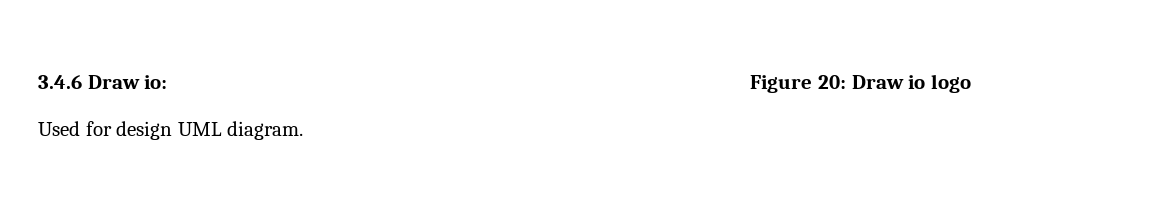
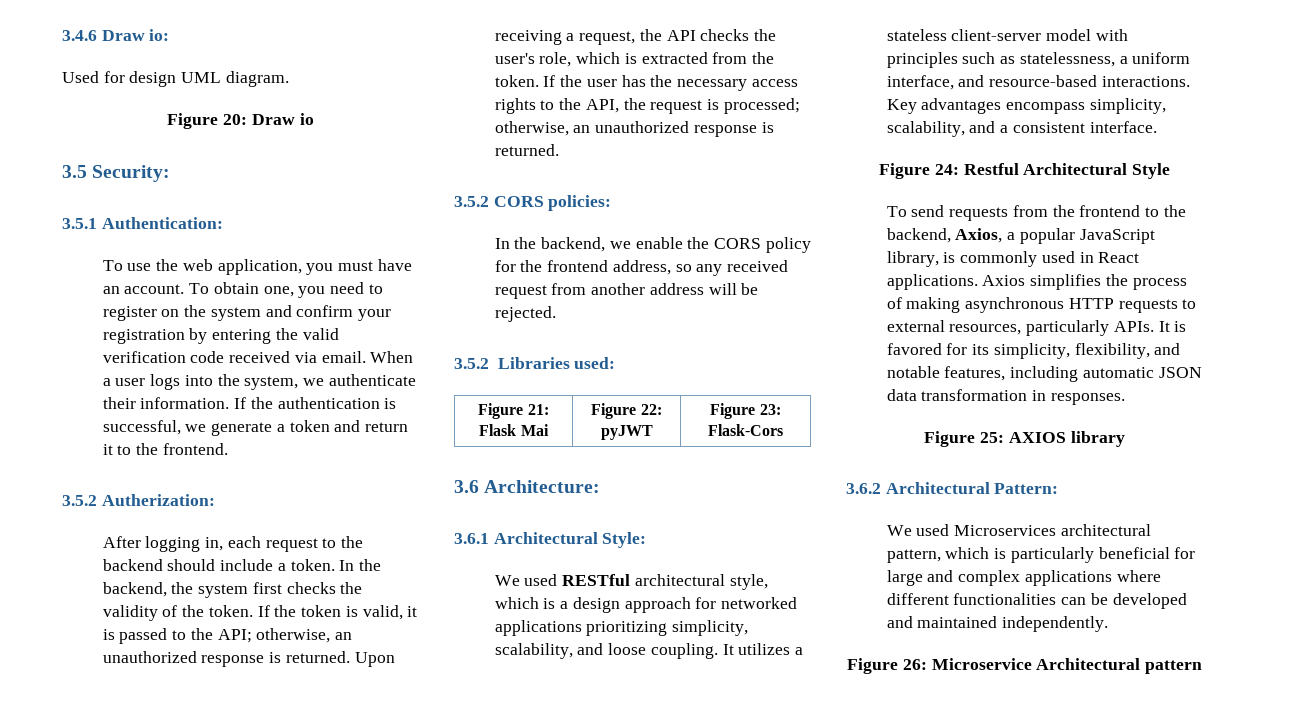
- Figure 20: Draw io logo
+ Figure 20: Draw io
+ 3.5 Security:
+ 3.5.1 Authentication:
+ To use the web application, you must have an account. To obtain one, you need to register on the system and confirm your registration by entering the valid verification code received via email. When a user logs into the system, we authenticate their information. If the authentication is successful, we generate a token and return it to the frontend.
+ 3.5.2 Autherization:
+ After logging in, each request to the backend should include a token. In the backend, the system first checks the validity of the token. If the token is valid, it is passed to the API; otherwise, an unauthorized response is returned. Upon receiving a request, the API checks the user's role, which is extracted from the token. If the user has the necessary access rights to the API, the request is processed; otherwise, an unauthorized response is returned.
+ 3.5.2 CORS policies:
+ In the backend, we enable the CORS policy for the frontend address, so any received request from another address will be rejected.
+ 3.5.2 Libraries used:
+ Figure 21: Flask Mai | Figure 22: pyJWT | Figure 23: Flask-Cors
+ 3.6 Architecture:
+ 3.6.1 Architectural Style:
+ We used RESTful architectural style, which is a design approach for networked applications prioritizing simplicity, scalability, and loose coupling. It utilizes a stateless client-server model with principles such as statelessness, a uniform interface, and resource-based interactions. Key advantages encompass simplicity, scalability, and a consistent interface.
+ Figure 24: Restful Architectural Style
+ To send requests from the frontend to the backend, Axios, a popular JavaScript library, is commonly used in React applications. Axios simplifies the process of making asynchronous HTTP requests to external resources, particularly APIs. It is favored for its simplicity, flexibility, and notable features, including automatic JSON data transformation in responses.
+ Figure 25: AXIOS library
+ 3.6.2 Architectural Pattern:
+ We used Microservices architectural pattern, which is particularly beneficial for large and complex applications where different functionalities can be developed and maintained independently.
+ Figure 26: Microservice Architectural pattern

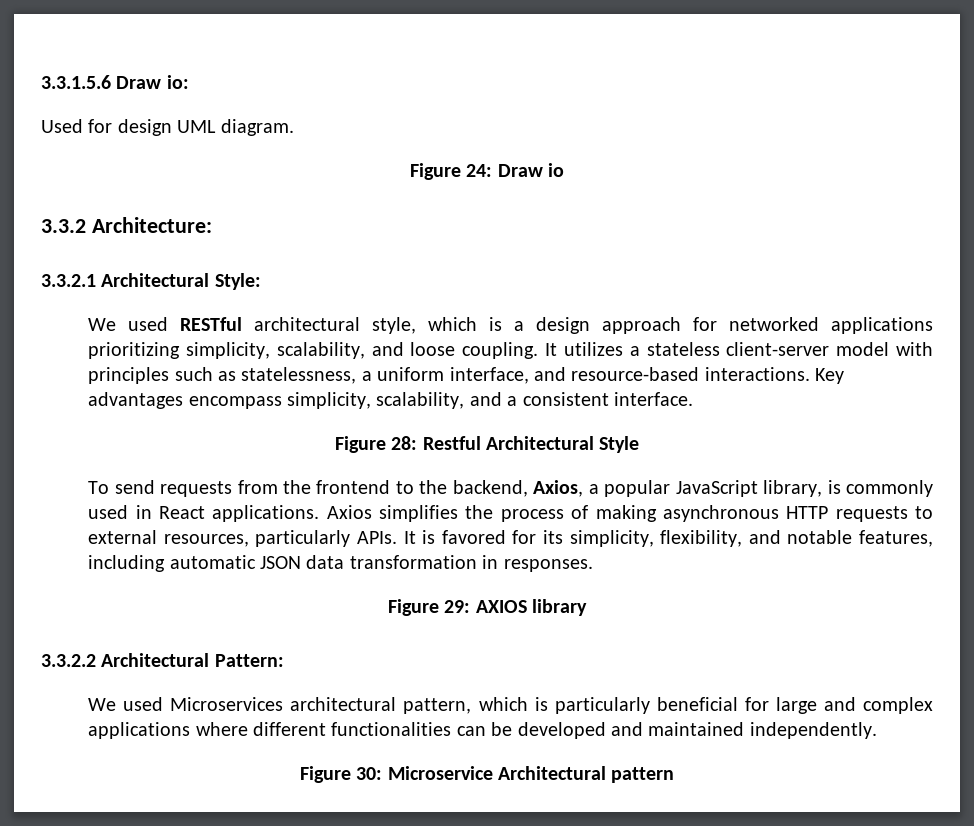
- 3.4.6 Draw io:
+ 3.3.1.5.6 Draw io:
- Figure 20: Draw io
+ Figure 24: Draw io
- 3.5 Security:
- 3.5.1 Authentication:
- To use the web application, you must have an account. To obtain one, you need to register on the system and confirm your registration by entering the valid verification code received via email. When a user logs into the system, we authenticate their information. If the authentication is successful, we generate a token and return it to the frontend.
- 3.5.2 Autherization:
- After logging in, each request to the backend should include a token. In the backend, the system first checks the validity of the token. If the token is valid, it is passed to the API; otherwise, an unauthorized response is returned. Upon receiving a request, the API checks the user's role, which is extracted from the token. If the user has the necessary access rights to the API, the request is processed; otherwise, an unauthorized response is returned.
- 3.5.2 CORS policies:
- In the backend, we enable the CORS policy for the frontend address, so any received request from another address will be rejected.
- 3.5.2 Libraries used:
- Figure 21: Flask Mai | Figure 22: pyJWT | Figure 23: Flask-Cors
- 3.6 Architecture:
+ 3.3.2 Architecture:
- 3.6.1 Architectural Style:
+ 3.3.2.1 Architectural Style:
- Figure 24: Restful Architectural Style
+ Figure 28: Restful Architectural Style
- Figure 25: AXIOS library
+ Figure 29: AXIOS library
- 3.6.2 Architectural Pattern:
+ 3.3.2.2 Architectural Pattern:
- Figure 26: Microservice Architectural pattern
+ Figure 30: Microservice Architectural pattern

